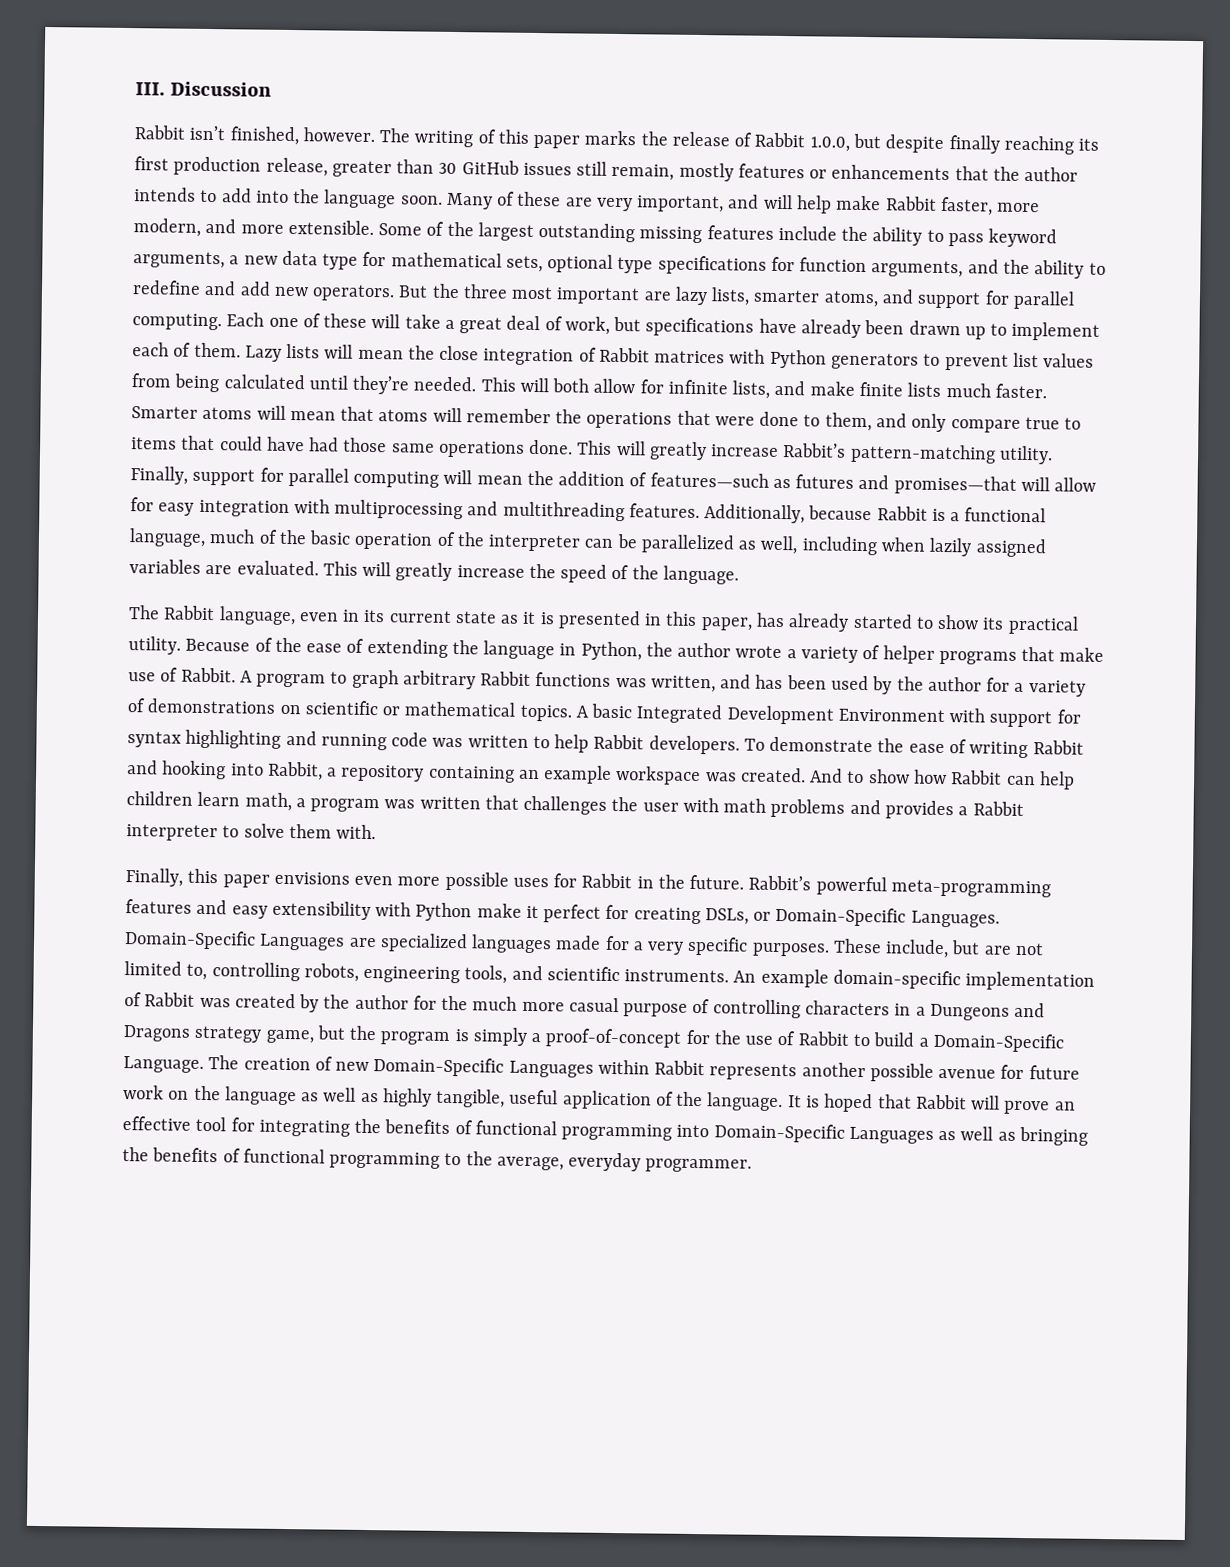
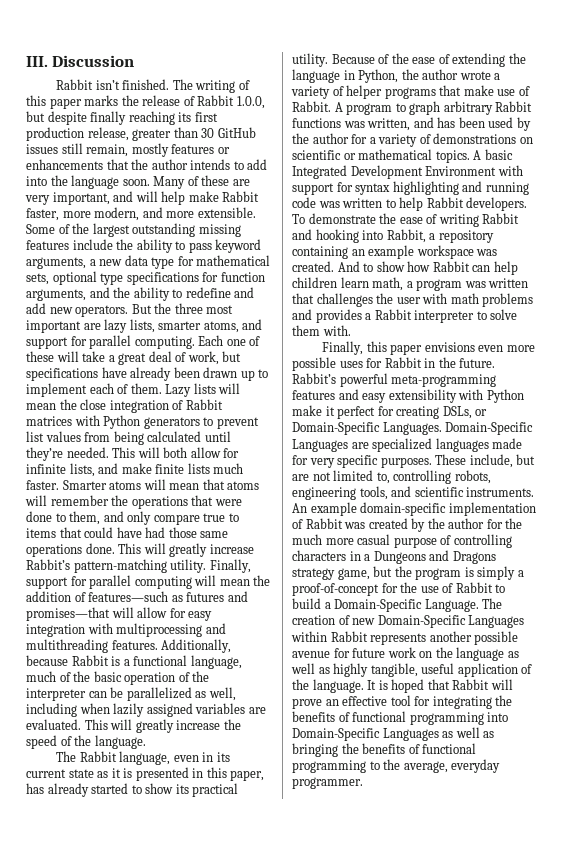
- Rabbit isn’t finished, however.
+ Rabbit isn’t finished.
- Domain-Specific Languages are specialized languages made for a very specific purposes.
+ Domain-Specific Languages are specialized languages made for very specific purposes.

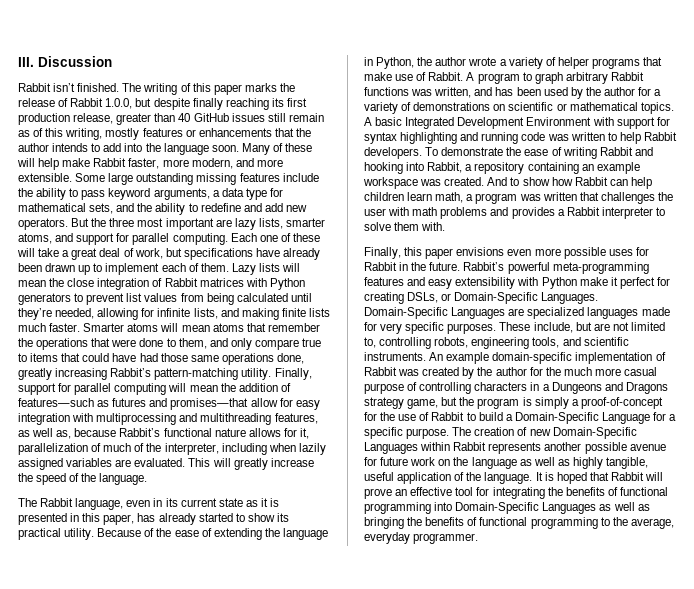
- The writing of this paper marks the release of Rabbit 1.0.0, but despite finally reaching its first production release, greater than 30 GitHub issues still remain, mostly features or enhancements that the author intends to add into the language soon.
+ The writing of this paper marks the release of Rabbit 1.0.0, but despite finally reaching its first production release, greater than 40 GitHub issues still remain as of this writing, mostly features or enhancements that the author intends to add into the language soon.
- Many of these are very important, and will help make Rabbit faster, more modern, and more extensible.
+ Many of these will help make Rabbit faster, more modern, and more extensible.
- Some of the largest outstanding missing features include the ability to pass keyword arguments, a new data type for mathematical sets, optional type specifications for function arguments, and the ability to redefine and add new operators.
+ Some large outstanding missing features include the ability to pass keyword arguments, a data type for mathematical sets, and the ability to redefine and add new operators.
- Lazy lists will mean the close integration of Rabbit matrices with Python generators to prevent list values from being calculated until they’re needed. This will both allow for infinite lists, and make finite lists much faster.
+ Lazy lists will mean the close integration of Rabbit matrices with Python generators to prevent list values from being calculated until they’re needed, allowing for infinite lists, and making finite lists much faster.
- Smarter atoms will mean that atoms will remember the operations that were done to them, and only compare true to items that could have had those same operations done. This will greatly increase Rabbit’s pattern-matching utility.
+ Smarter atoms will mean atoms that remember the operations that were done to them, and only compare true to items that could have had those same operations done, greatly increasing Rabbit’s pattern-matching utility.
- Finally, support for parallel computing will mean the addition of features—such as futures and promises—that will allow for easy integration with multiprocessing and multithreading features. Additionally, because Rabbit is a functional language, much of the basic operation of the interpreter can be parallelized as well, including when lazily assigned variables are evaluated.
+ Finally, support for parallel computing will mean the addition of features—such as futures and promises—that allow for easy integration with multiprocessing and multithreading features, as well as, because Rabbit’s functional nature allows for it, parallelization of much of the interpreter, including when lazily assigned variables are evaluated.
- An example domain-specific implementation of Rabbit was created by the author for the much more casual purpose of controlling characters in a Dungeons and Dragons strategy game, but the program is simply a proof-of-concept for the use of Rabbit to build a Domain-Specific Language.
+ An example domain-specific implementation of Rabbit was created by the author for the much more casual purpose of controlling characters in a Dungeons and Dragons strategy game, but the program is simply a proof-of-concept for the use of Rabbit to build a Domain-Specific Language for a specific purpose.

